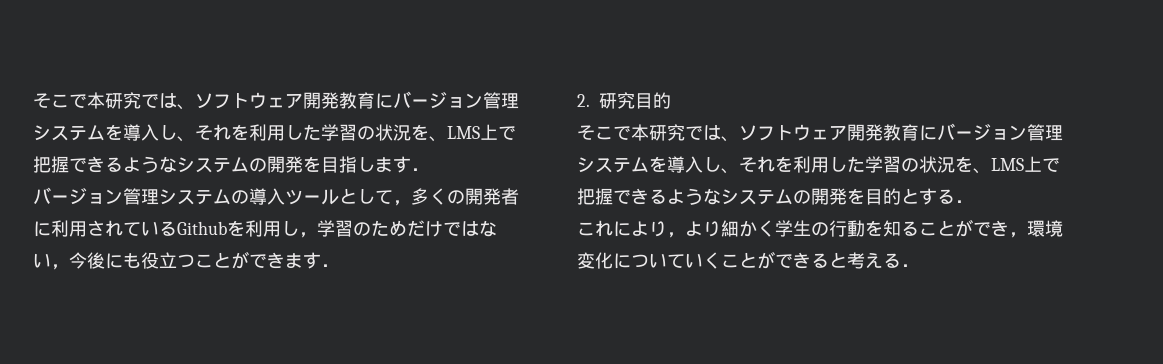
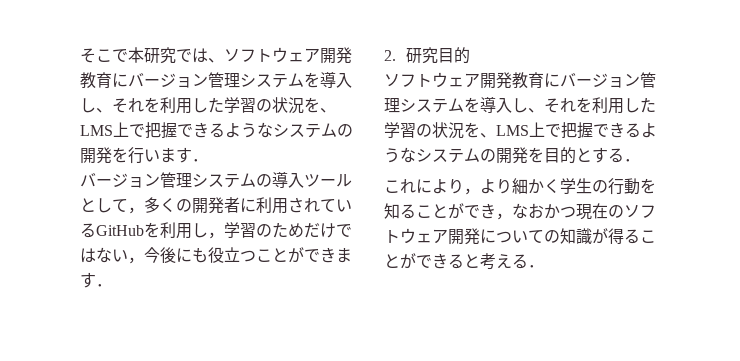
- そこで本研究では、ソフトウェア開発教育にバージョン管理システムを導入し、それを利用した学習の状況を、LMS上で把握できるようなシステムの開発を目指します．
+ そこで本研究では、ソフトウェア開発教育にバージョン管理システムを導入し、それを利用した学習の状況を、LMS上で把握できるようなシステムの開発を行います．
- バージョン管理システムの導入ツールとして，多くの開発者に利用されているGithubを利用し，学習のためだけではない，今後にも役立つことができます．
+ バージョン管理システムの導入ツールとして，多くの開発者に利用されているGitHubを利用し，学習のためだけではない，今後にも役立つことができます．
- そこで本研究では、ソフトウェア開発教育にバージョン管理システムを導入し、それを利用した学習の状況を、LMS上で把握できるようなシステムの開発を目的とする．
+ ソフトウェア開発教育にバージョン管理システムを導入し、それを利用した学習の状況を、LMS上で把握できるようなシステムの開発を目的とする．
- これにより，より細かく学生の行動を知ることができ，環境変化についていくことができると考える．
+ これにより，より細かく学生の行動を知ることができ，なおかつ現在のソフトウェア開発についての知識が得ることができると考える．

